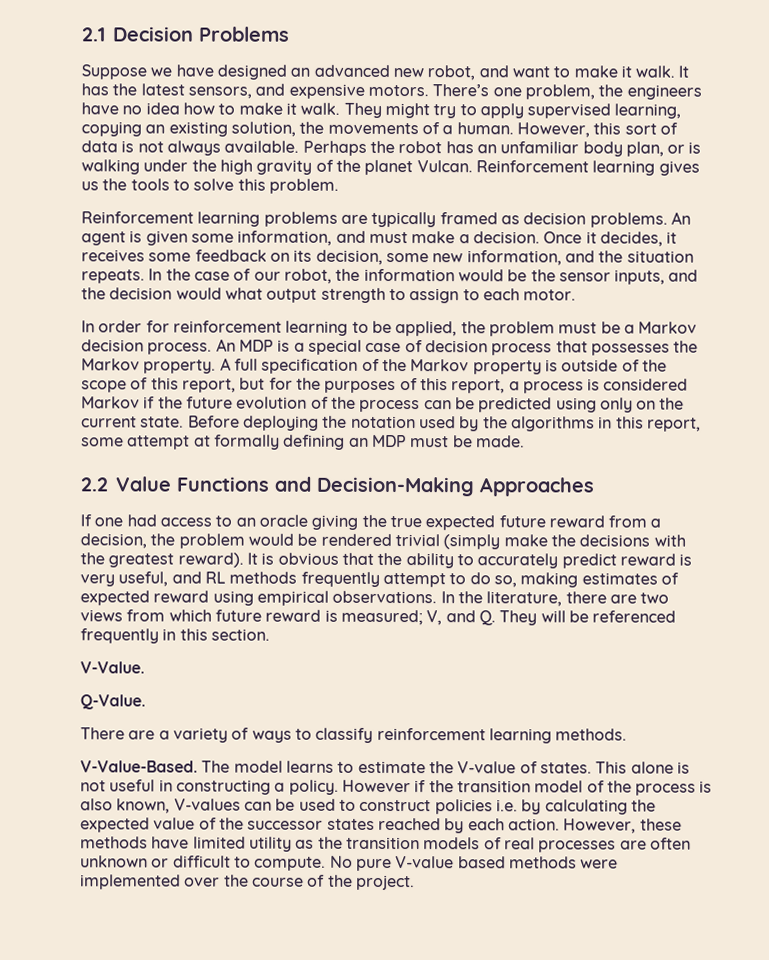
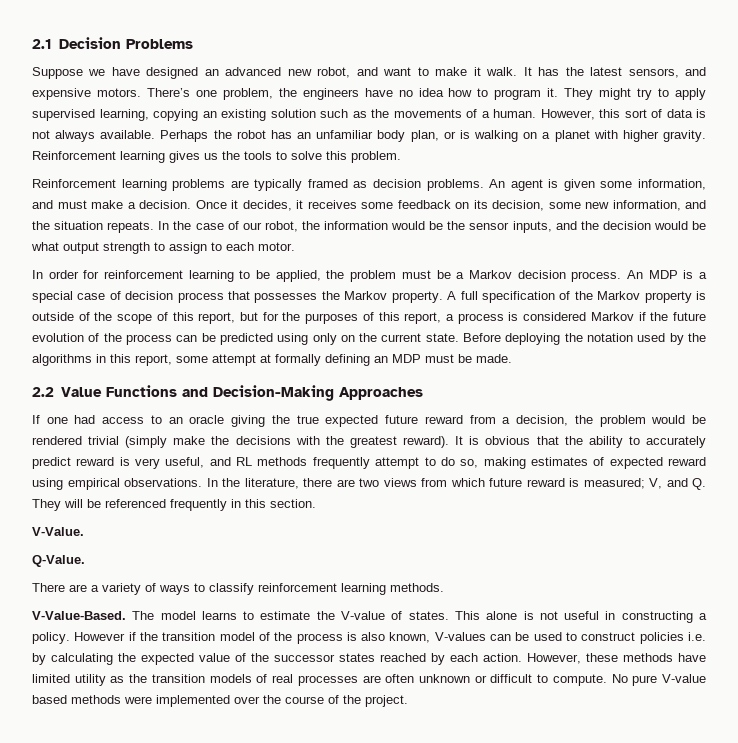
- There’s one problem, the engineers have no idea how to make it walk.
+ There’s one problem, the engineers have no idea how to program it.
- They might try to apply supervised learning, copying an existing solution, the movements of a human.
+ They might try to apply supervised learning, copying an existing solution such as the movements of a human.
- Perhaps the robot has an unfamiliar body plan, or is walking under the high gravity of the planet Vulcan.
+ Perhaps the robot has an unfamiliar body plan, or is walking on a planet with higher gravity.
- In the case of our robot, the information would be the sensor inputs, and the decision would what output strength to assign to each motor.
+ In the case of our robot, the information would be the sensor inputs, and the decision would be what output strength to assign to each motor.

